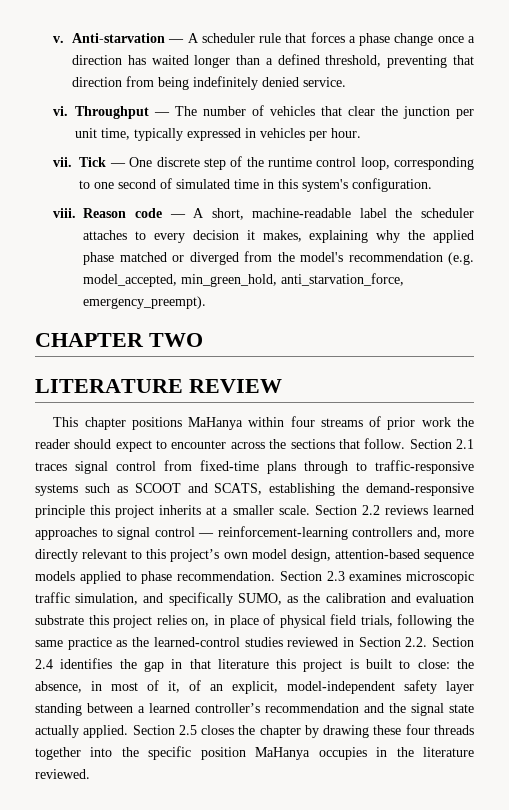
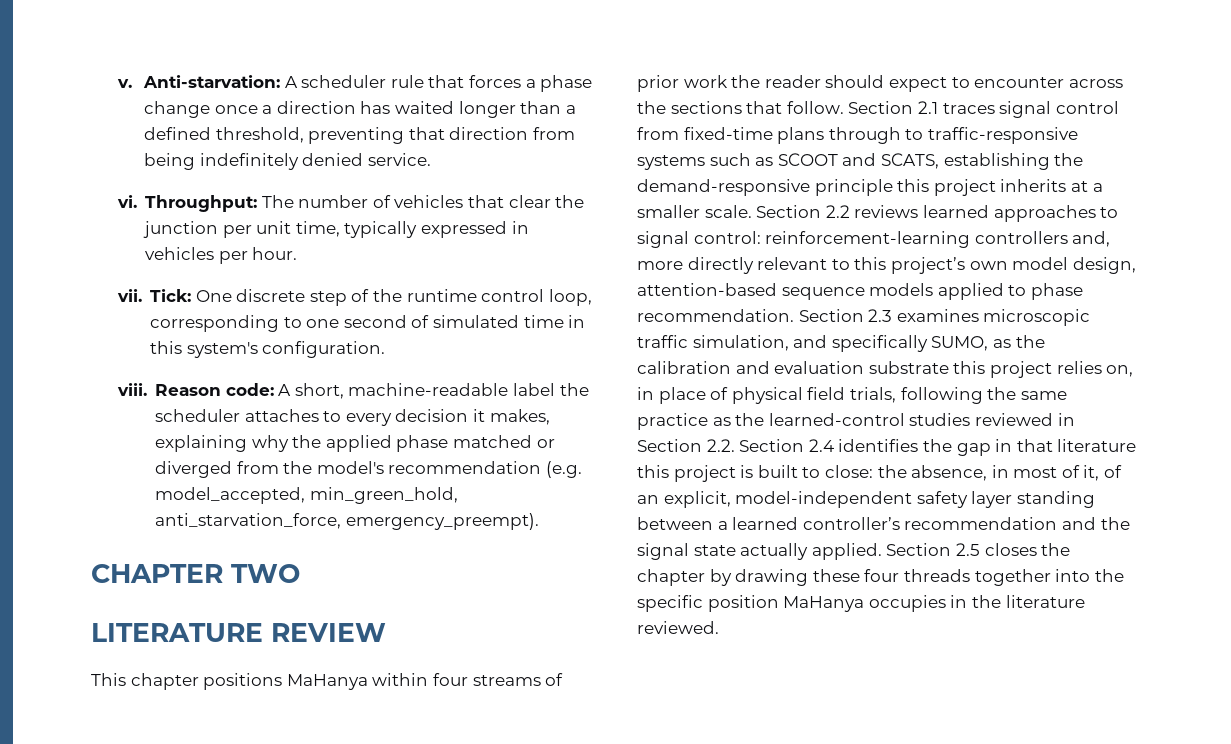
- Anti-starvation — A scheduler rule that forces a phase change once a direction has waited longer than a defined threshold, preventing that direction from being indefinitely denied service.
+ Anti-starvation: A scheduler rule that forces a phase change once a direction has waited longer than a defined threshold, preventing that direction from being indefinitely denied service.
- Throughput — The number of vehicles that clear the junction per unit time, typically expressed in vehicles per hour.
+ Throughput: The number of vehicles that clear the junction per unit time, typically expressed in vehicles per hour.
- Tick — One discrete step of the runtime control loop, corresponding to one second of simulated time in this system's configuration.
+ Tick: One discrete step of the runtime control loop, corresponding to one second of simulated time in this system's configuration.
- Reason code — A short, machine-readable label the scheduler attaches to every decision it makes, explaining why the applied phase matched or diverged from the model's recommendation (e.g. model_accepted, min_green_hold, anti_starvation_force, emergency_preempt).
+ Reason code: A short, machine-readable label the scheduler attaches to every decision it makes, explaining why the applied phase matched or diverged from the model's recommendation (e.g. model_accepted, min_green_hold, anti_starvation_force, emergency_preempt).
- Section 2.2 reviews learned approaches to signal control — reinforcement-learning controllers and, more directly relevant to this project’s own model design, attention-based sequence models applied to phase recommendation.
+ Section 2.2 reviews learned approaches to signal control: reinforcement-learning controllers and, more directly relevant to this project’s own model design, attention-based sequence models applied to phase recommendation.

